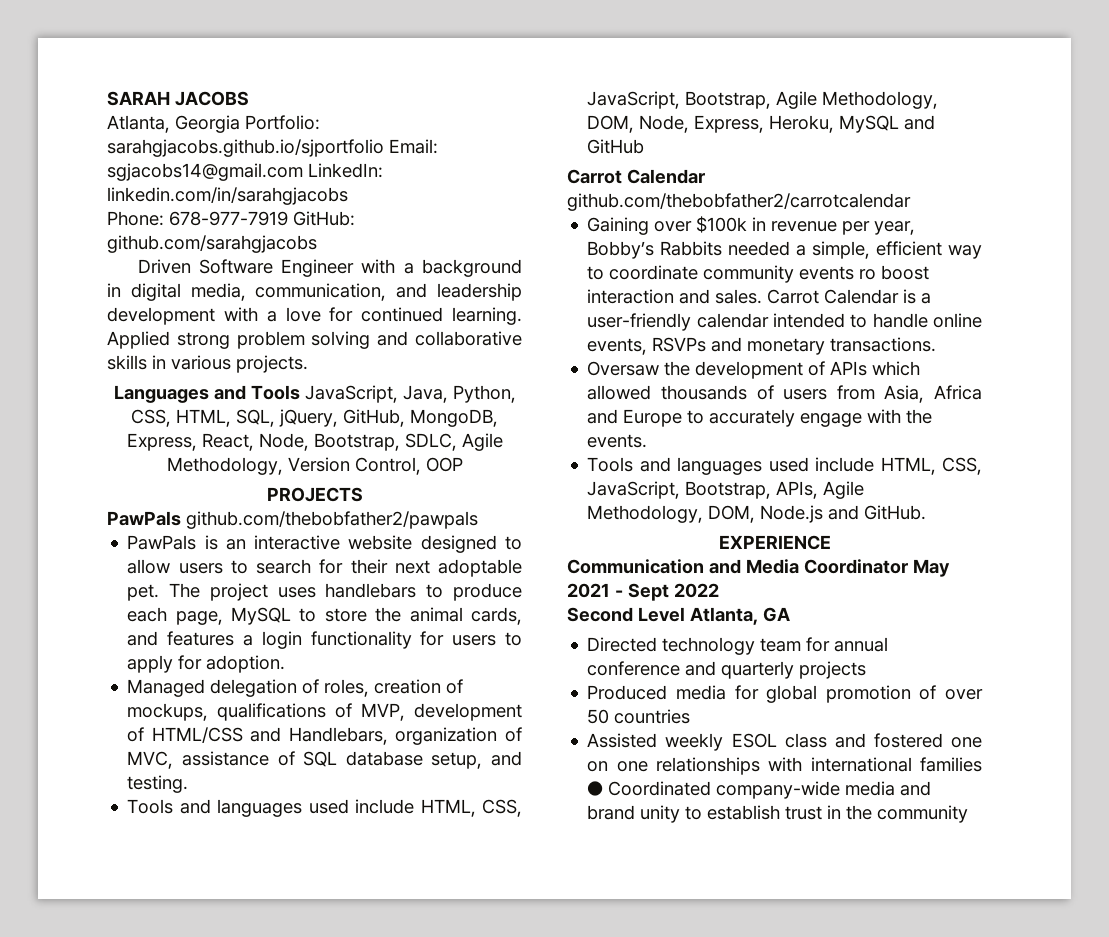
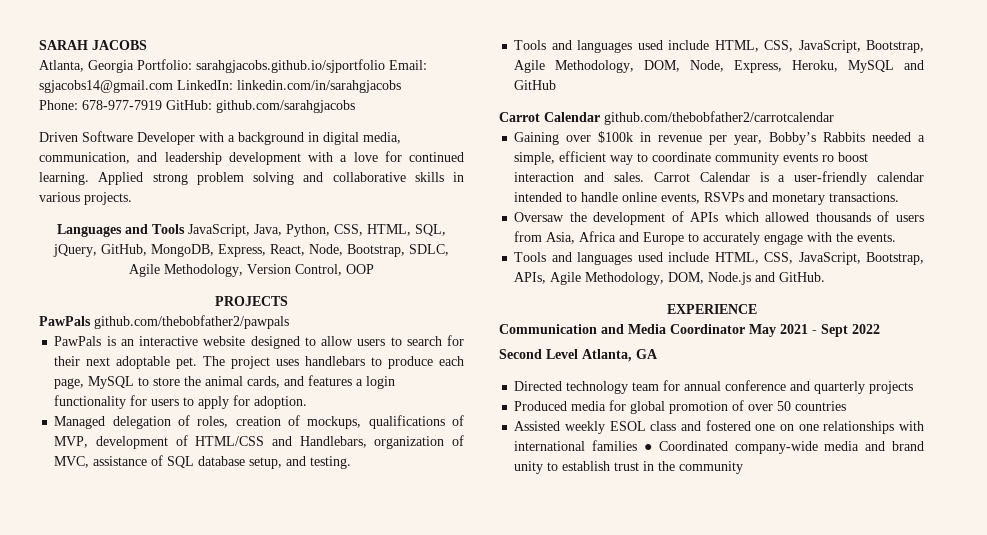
- Driven Software Engineer with a background in digital media, communication, and leadership development with a love for continued learning.
+ Driven Software Developer with a background in digital media, communication, and leadership development with a love for continued learning.

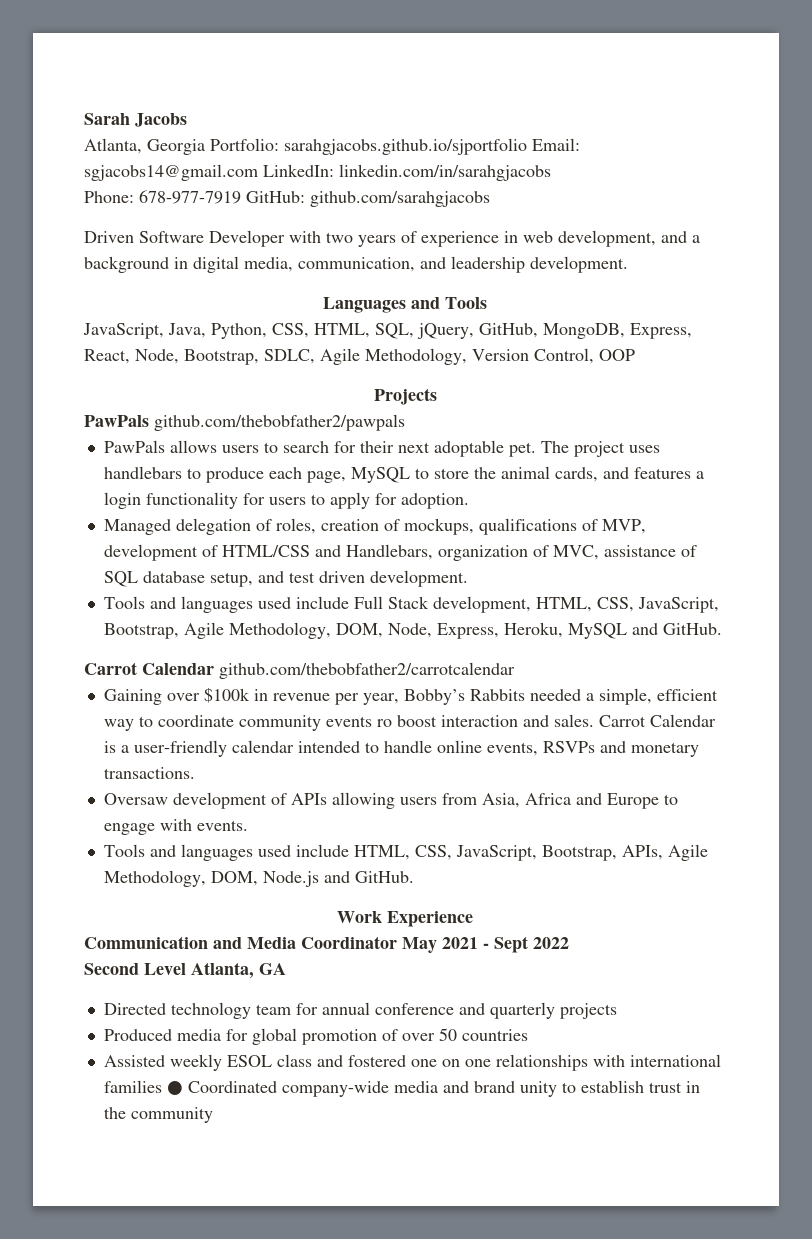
- SARAH JACOBS
+ Sarah Jacobs
- Driven Software Developer with a background in digital media, communication, and leadership development with a love for continued learning. Applied strong problem solving and collaborative skills in various projects.
+ Driven Software Developer with two years of experience in web development, and a background in digital media, communication, and leadership development.
- Languages and Tools JavaScript, Java, Python, CSS, HTML, SQL, jQuery, GitHub, MongoDB, Express, React, Node, Bootstrap, SDLC, Agile Methodology, Version Control, OOP
+ Languages and Tools
+ JavaScript, Java, Python, CSS, HTML, SQL, jQuery, GitHub, MongoDB, Express, React, Node, Bootstrap, SDLC, Agile Methodology, Version Control, OOP
- PROJECTS
+ Projects
- PawPals is an interactive website designed to allow users to search for their next adoptable pet.
+ PawPals allows users to search for their next adoptable pet.
- Managed delegation of roles, creation of mockups, qualifications of MVP, development of HTML/CSS and Handlebars, organization of MVC, assistance of SQL database setup, and testing.
- Tools and languages used include HTML, CSS, JavaScript, Bootstrap, Agile Methodology, DOM, Node, Express, Heroku, MySQL and GitHub
+ Managed delegation of roles, creation of mockups, qualifications of MVP, development of HTML/CSS and Handlebars, organization of MVC, assistance of SQL database setup, and test driven development.
+ Tools and languages used include Full Stack development, HTML, CSS, JavaScript, Bootstrap, Agile Methodology, DOM, Node, Express, Heroku, MySQL and GitHub.
- Oversaw the development of APIs which allowed thousands of users from Asia, Africa and Europe to accurately engage with the events.
+ Oversaw development of APIs allowing users from Asia, Africa and Europe to engage with events.
- EXPERIENCE
+ Work Experience

